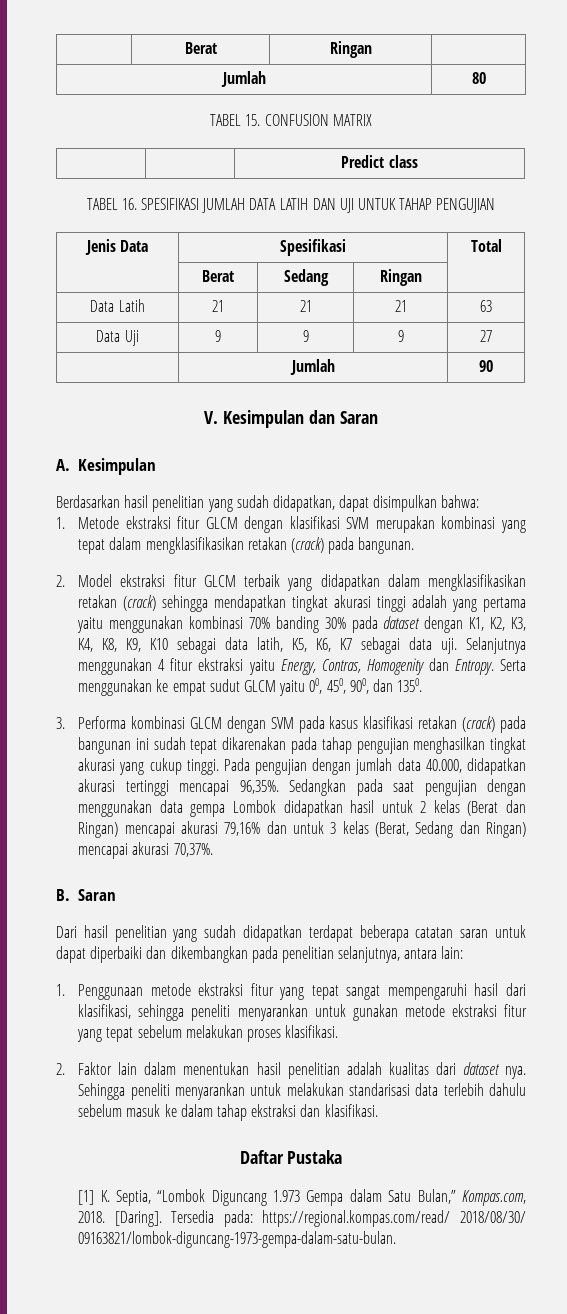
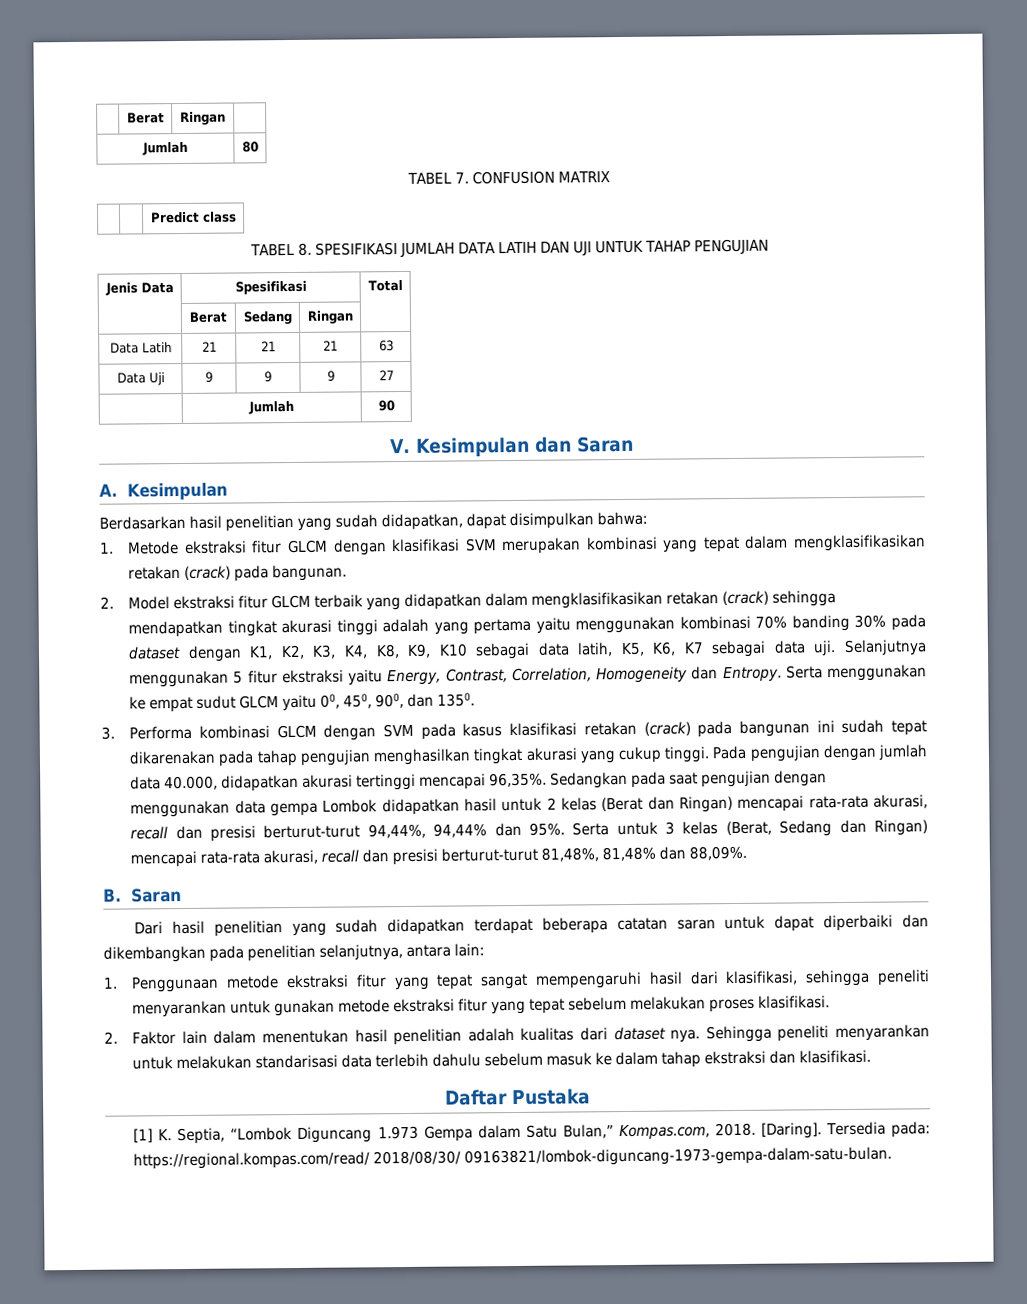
- TABEL 15. CONFUSION MATRIX
+ TABEL 7. CONFUSION MATRIX
- TABEL 16. SPESIFIKASI JUMLAH DATA LATIH DAN UJI UNTUK TAHAP PENGUJIAN
+ TABEL 8. SPESIFIKASI JUMLAH DATA LATIH DAN UJI UNTUK TAHAP PENGUJIAN
- Selanjutnya menggunakan 4 fitur ekstraksi yaitu Energy, Contras, Homogenity dan Entropy.
+ Selanjutnya menggunakan 5 fitur ekstraksi yaitu Energy, Contrast, Correlation, Homogeneity dan Entropy.
- Sedangkan pada saat pengujian dengan menggunakan data gempa Lombok didapatkan hasil untuk 2 kelas (Berat dan Ringan) mencapai akurasi 79,16% dan untuk 3 kelas (Berat, Sedang dan Ringan) mencapai akurasi 70,37%.
+ Sedangkan pada saat pengujian dengan menggunakan data gempa Lombok didapatkan hasil untuk 2 kelas (Berat dan Ringan) mencapai rata-rata akurasi, recall dan presisi berturut-turut 94,44%, 94,44% dan 95%. Serta untuk 3 kelas (Berat, Sedang dan Ringan) mencapai rata-rata akurasi, recall dan presisi berturut-turut 81,48%, 81,48% dan 88,09%.

